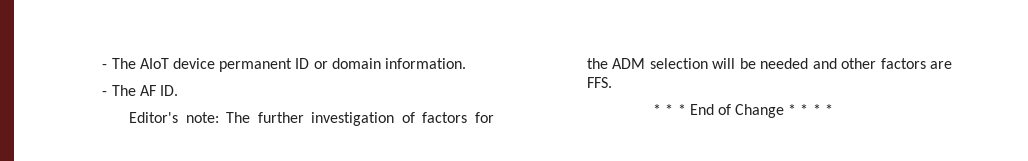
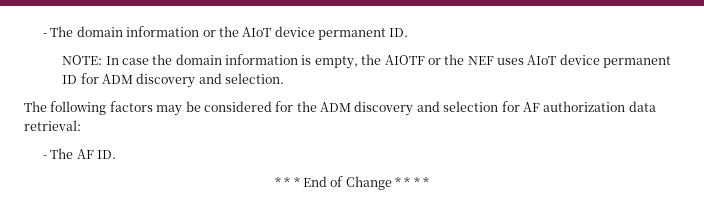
- - The AIoT device permanent ID or domain information.
+ - The domain information or the AIoT device permanent ID.
+ NOTE: In case the domain information is empty, the AIOTF or the NEF uses AIoT device permanent ID for ADM discovery and selection.
+ The following factors may be considered for the ADM discovery and selection for AF authorization data retrieval:
  - The AF ID.
- Editor's note: The further investigation of factors for the ADM selection will be needed and other factors are FFS.

